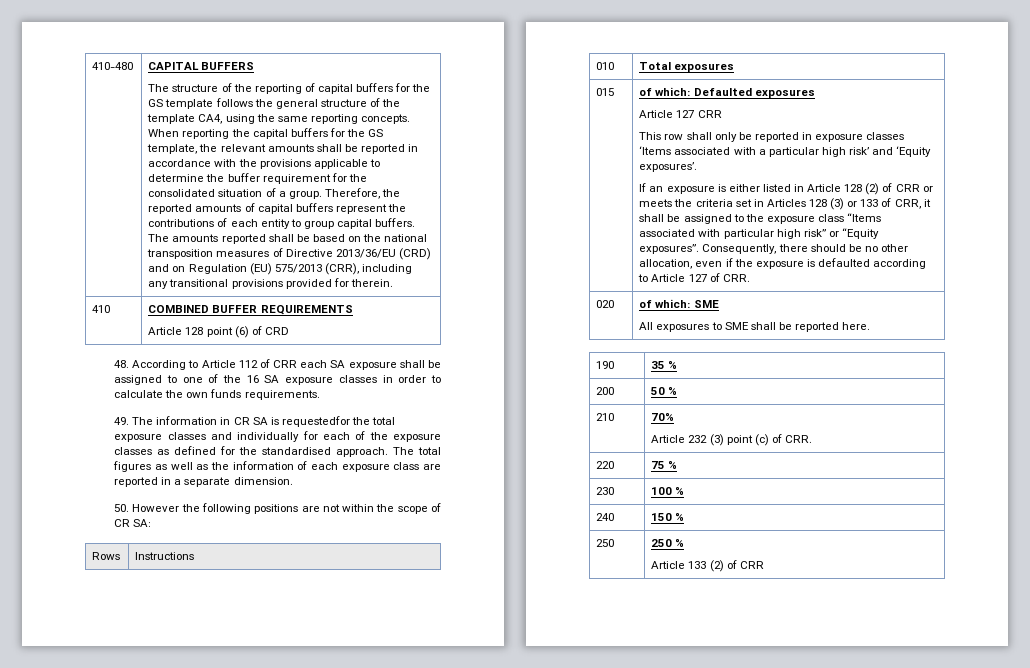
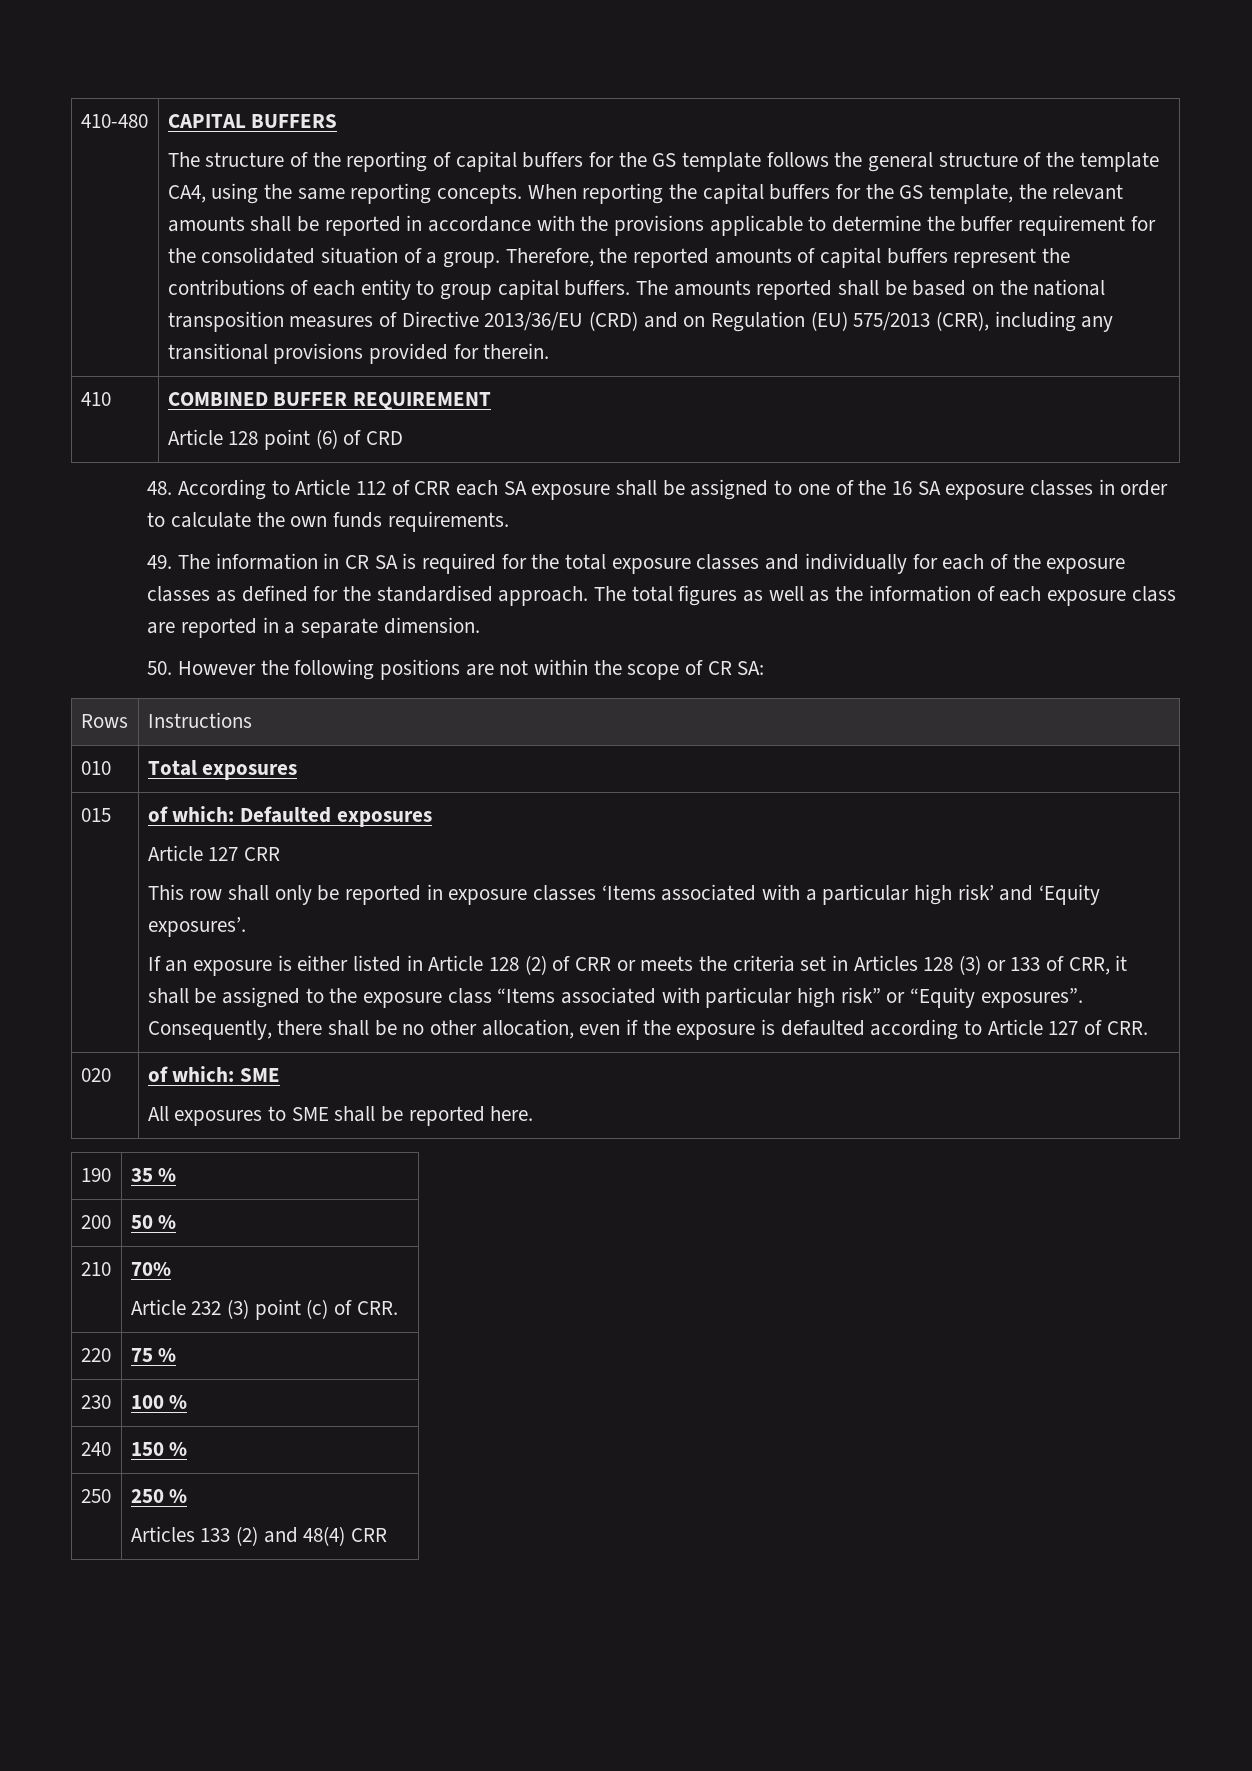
- 410 | COMBINED BUFFER REQUIREMENTS
+ 410 | COMBINED BUFFER REQUIREMENT
- 49. The information in CR SA is requestedfor the total exposure classes and individually for each of the exposure classes as defined for the standardised approach.
+ 49. The information in CR SA is required for the total exposure classes and individually for each of the exposure classes as defined for the standardised approach.
- Consequently, there should be no other allocation, even if the exposure is defaulted according to Article 127 of CRR.
+ Consequently, there shall be no other allocation, even if the exposure is defaulted according to Article 127 of CRR.
  250 | 250 %
- Article 133 (2) of CRR
+ Articles 133 (2) and 48(4) CRR

